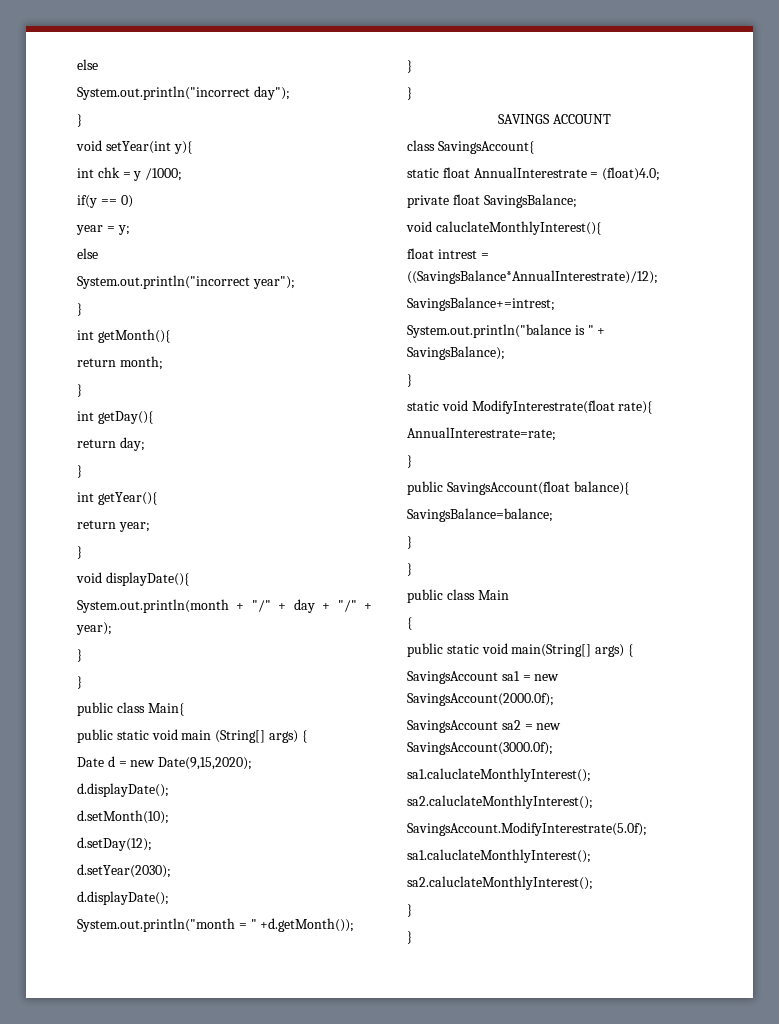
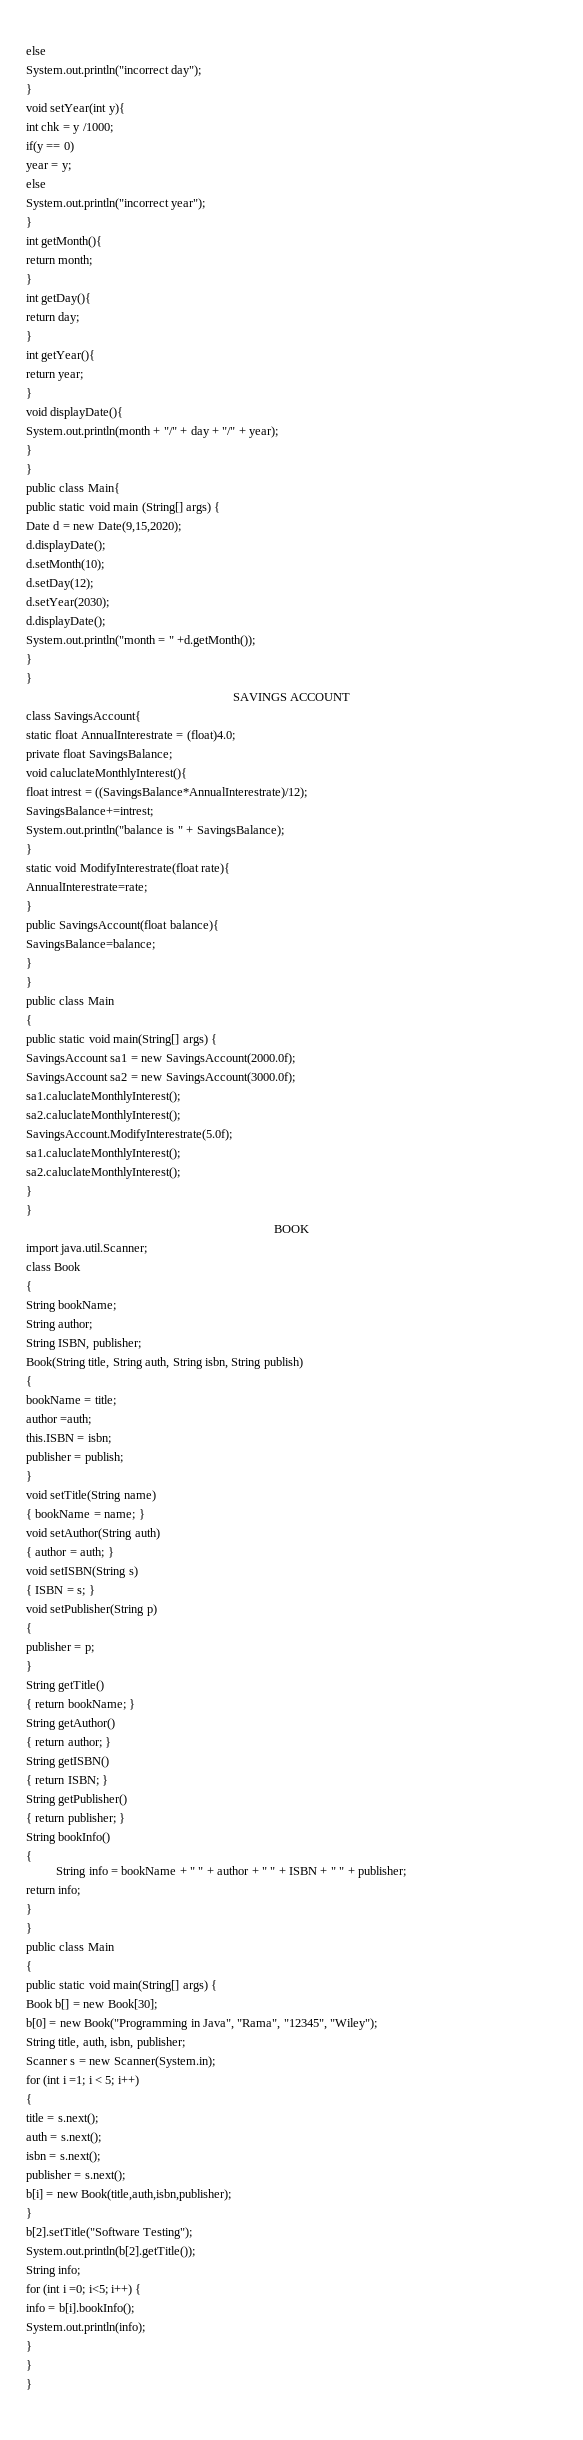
+ BOOK
+ import java.util.Scanner;
+ class Book
+ {
+ String bookName;
+ String author;
+ String ISBN, publisher;
+ Book(String title, String auth, String isbn, String publish)
+ {
+ bookName = title;
+ author =auth;
+ this.ISBN = isbn;
+ publisher = publish;
+ }
+ void setTitle(String name)
+ { bookName = name; }
+ void setAuthor(String auth)
+ { author = auth; }
+ void setISBN(String s)
+ { ISBN = s; }
+ void setPublisher(String p)
+ {
+ publisher = p;
+ }
+ String getTitle()
+ { return bookName; }
+ String getAuthor()
+ { return author; }
+ String getISBN()
+ { return ISBN; }
+ String getPublisher()
+ { return publisher; }
+ String bookInfo()
+ {
+ String info = bookName + " " + author + " " + ISBN + " " + publisher;
+ return info;
+ }
+ }
+ public class Main
+ {
+ public static void main(String[] args) {
+ Book b[] = new Book[30];
+ b[0] = new Book("Programming in Java", "Rama", "12345", "Wiley");
+ String title, auth, isbn, publisher;
+ Scanner s = new Scanner(System.in);
+ for (int i =1; i < 5; i++)
+ {
+ title = s.next();
+ auth = s.next();
+ isbn = s.next();
+ publisher = s.next();
+ b[i] = new Book(title,auth,isbn,publisher);
+ }
+ b[2].setTitle("Software Testing");
+ System.out.println(b[2].getTitle());
+ String info;
+ for (int i =0; i<5; i++) {
+ info = b[i].bookInfo();
+ System.out.println(info);
+ }
+ }
+ }

